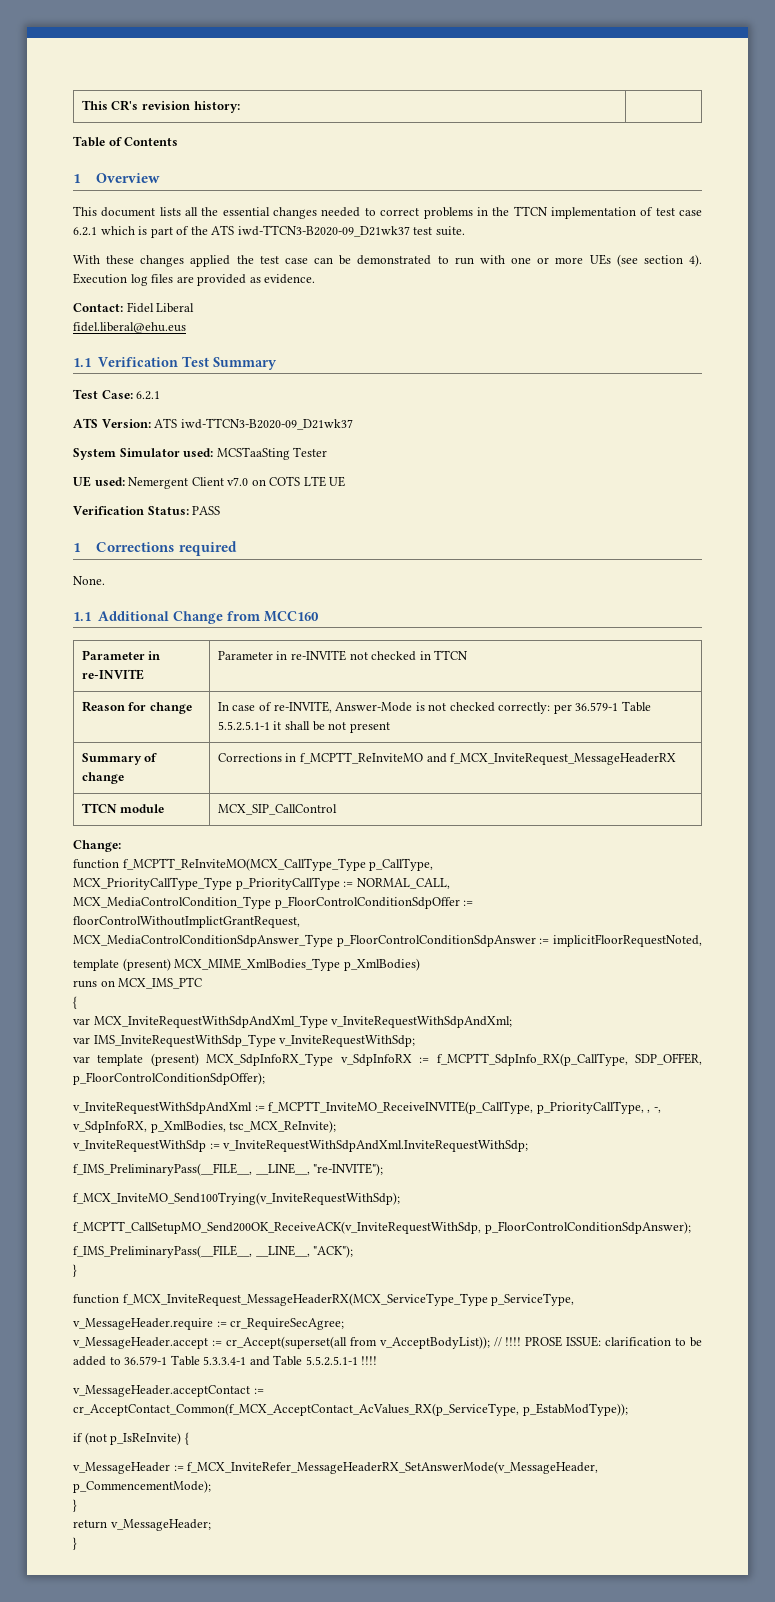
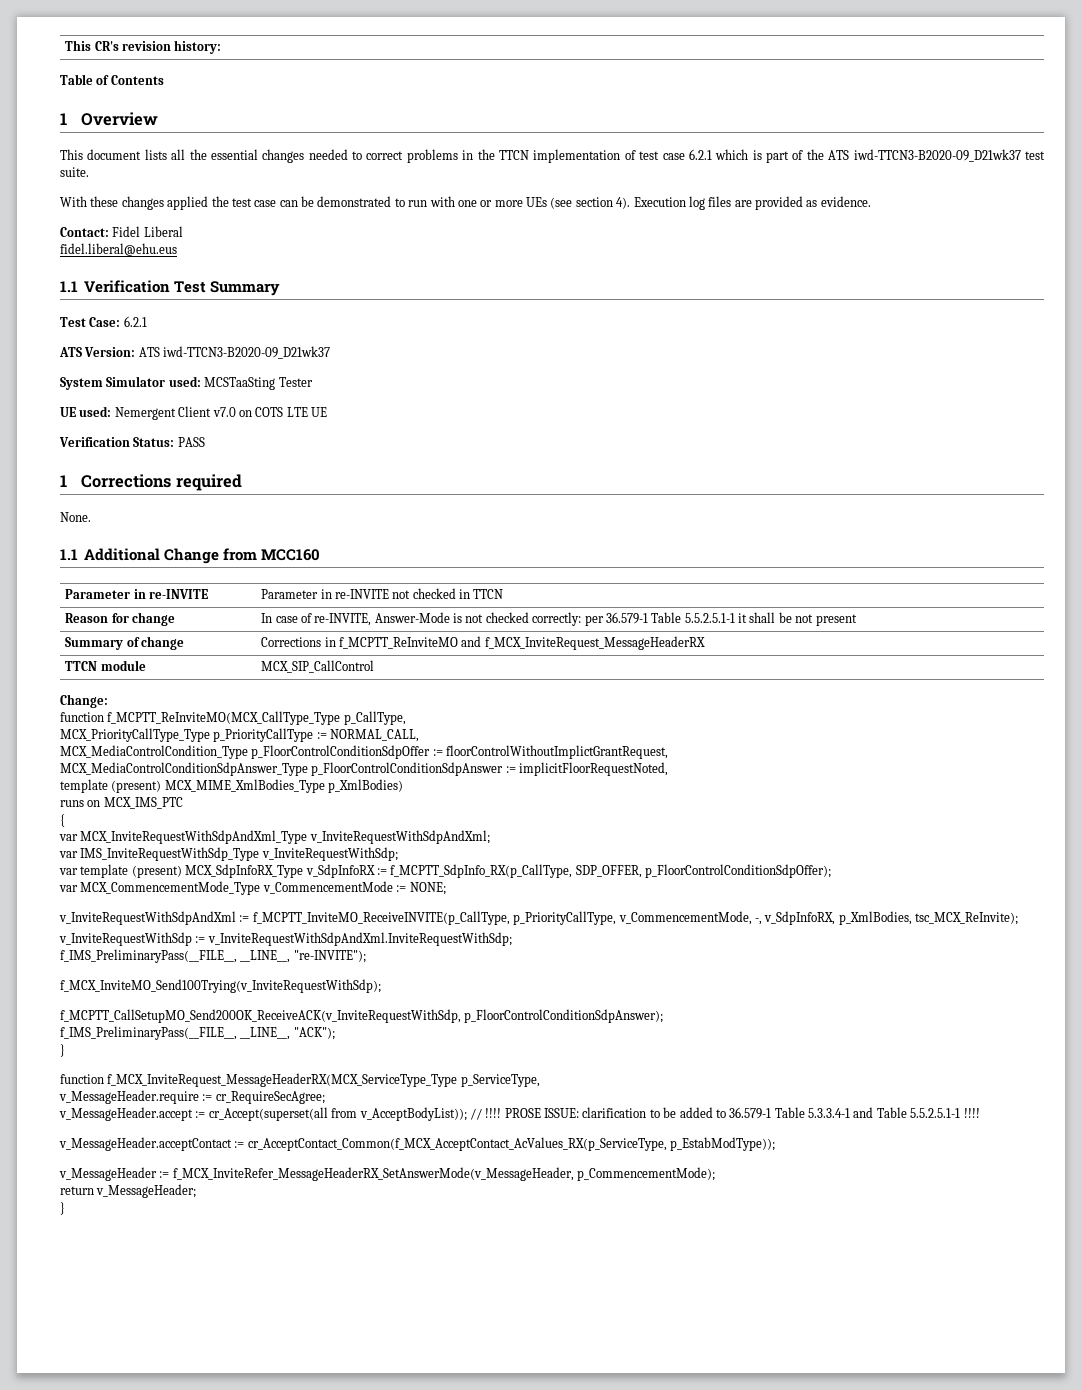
+ var MCX_CommencementMode_Type v_CommencementMode := NONE;
- v_InviteRequestWithSdpAndXml := f_MCPTT_InviteMO_ReceiveINVITE(p_CallType, p_PriorityCallType, , -, v_SdpInfoRX, p_XmlBodies, tsc_MCX_ReInvite);
+ v_InviteRequestWithSdpAndXml := f_MCPTT_InviteMO_ReceiveINVITE(p_CallType, p_PriorityCallType, v_CommencementMode, -, v_SdpInfoRX, p_XmlBodies, tsc_MCX_ReInvite);
- if (not p_IsReInvite) {
  v_MessageHeader := f_MCX_InviteRefer_MessageHeaderRX_SetAnswerMode(v_MessageHeader, p_CommencementMode);
- }

